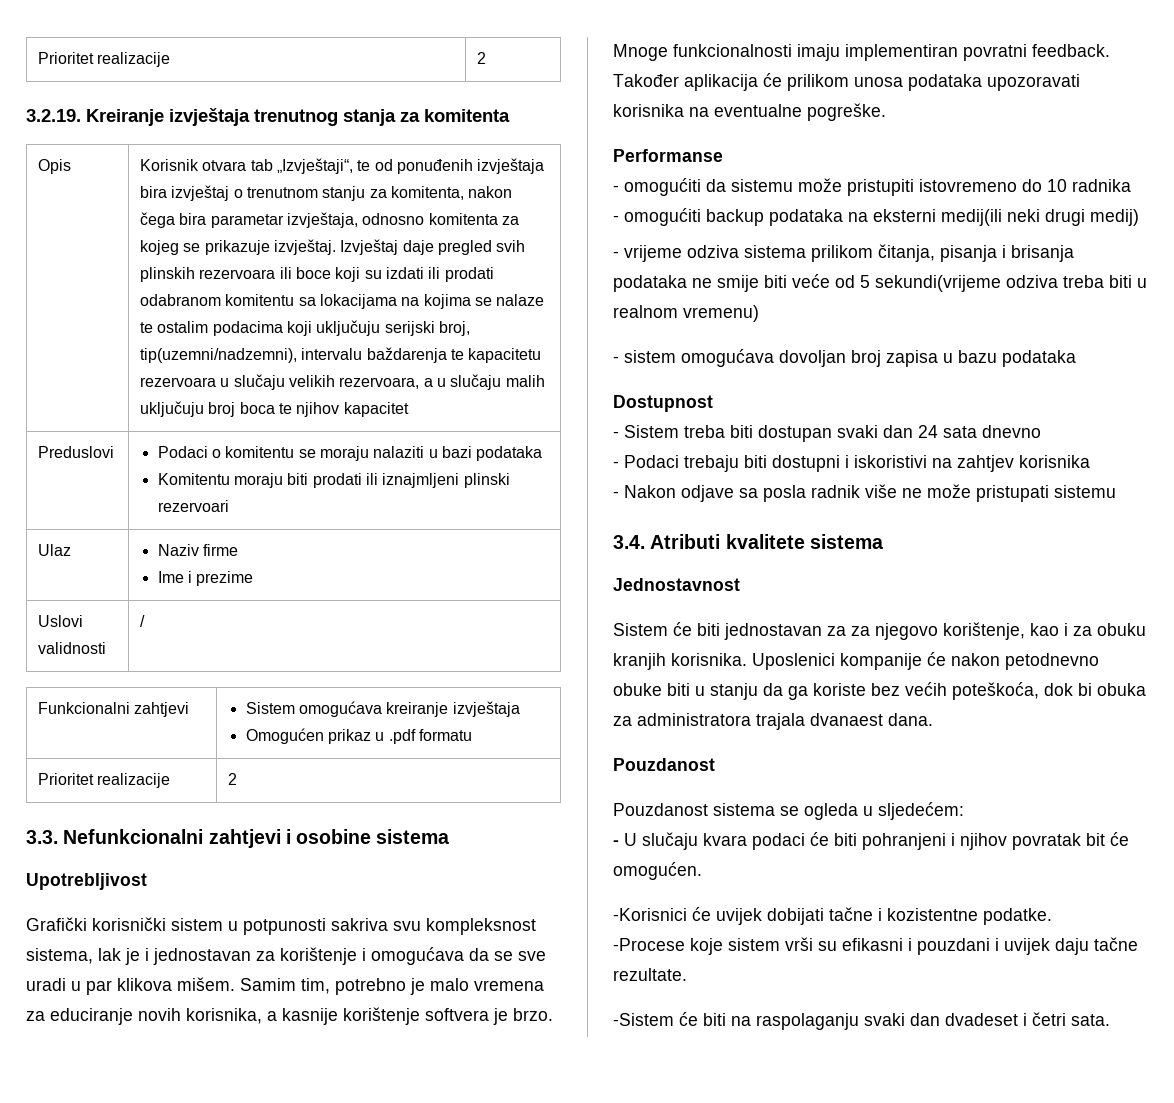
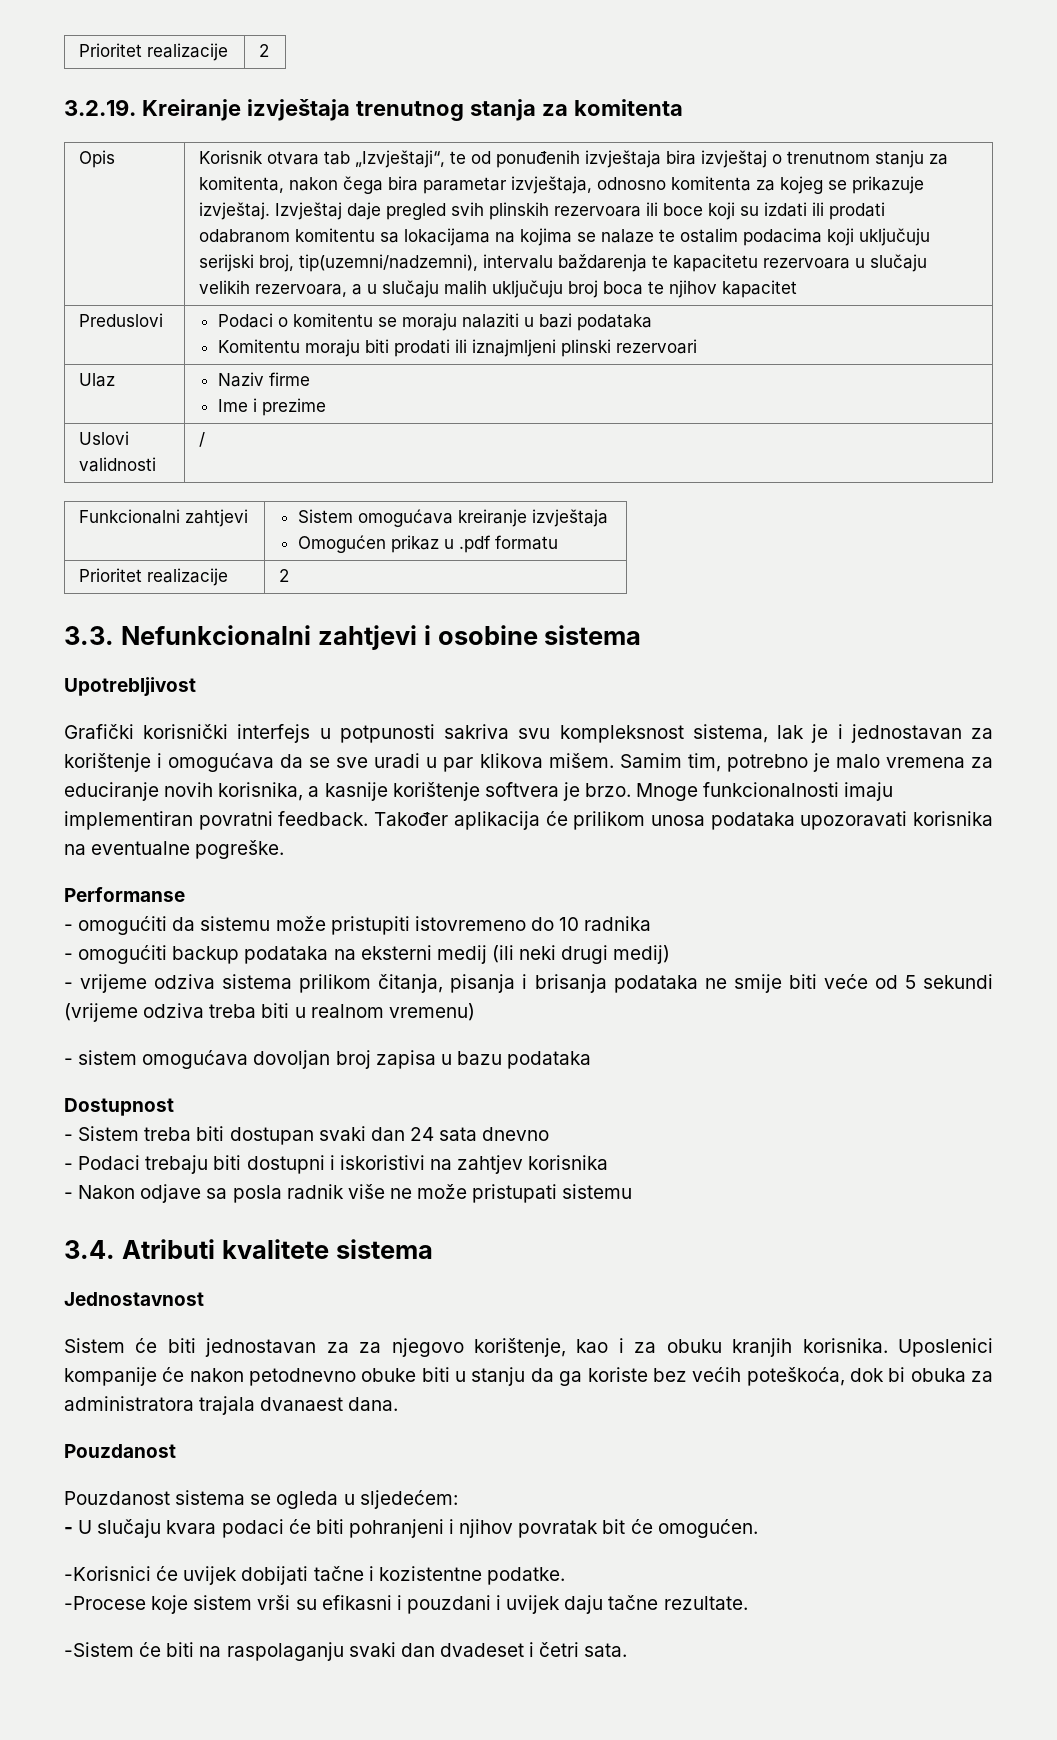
- Grafički korisnički sistem u potpunosti sakriva svu kompleksnost sistema, lak je i jednostavan za korištenje i omogućava da se sve uradi u par klikova mišem.
+ Grafički korisnički interfejs u potpunosti sakriva svu kompleksnost sistema, lak je i jednostavan za korištenje i omogućava da se sve uradi u par klikova mišem.
- - omogućiti backup podataka na eksterni medij(ili neki drugi medij)
+ - omogućiti backup podataka na eksterni medij (ili neki drugi medij)
- - vrijeme odziva sistema prilikom čitanja, pisanja i brisanja podataka ne smije biti veće od 5 sekundi(vrijeme odziva treba biti u realnom vremenu)
+ - vrijeme odziva sistema prilikom čitanja, pisanja i brisanja podataka ne smije biti veće od 5 sekundi (vrijeme odziva treba biti u realnom vremenu)

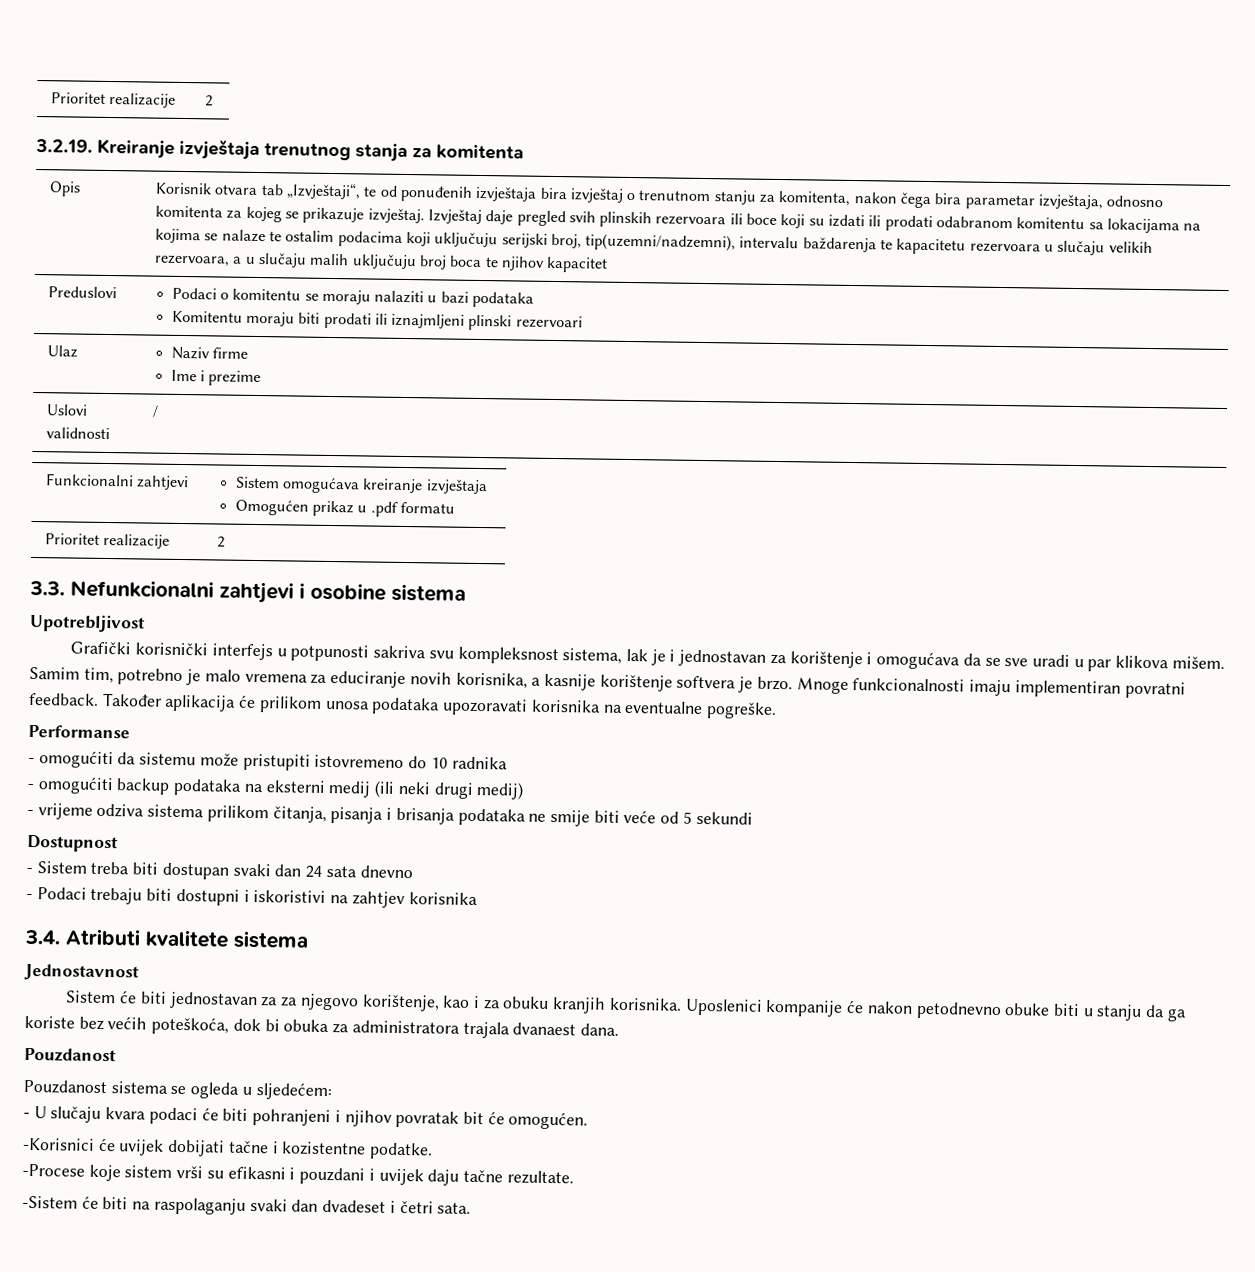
- - vrijeme odziva sistema prilikom čitanja, pisanja i brisanja podataka ne smije biti veće od 5 sekundi (vrijeme odziva treba biti u realnom vremenu)
- - sistem omogućava dovoljan broj zapisa u bazu podataka
+ - vrijeme odziva sistema prilikom čitanja, pisanja i brisanja podataka ne smije biti veće od 5 sekundi
- - Nakon odjave sa posla radnik više ne može pristupati sistemu

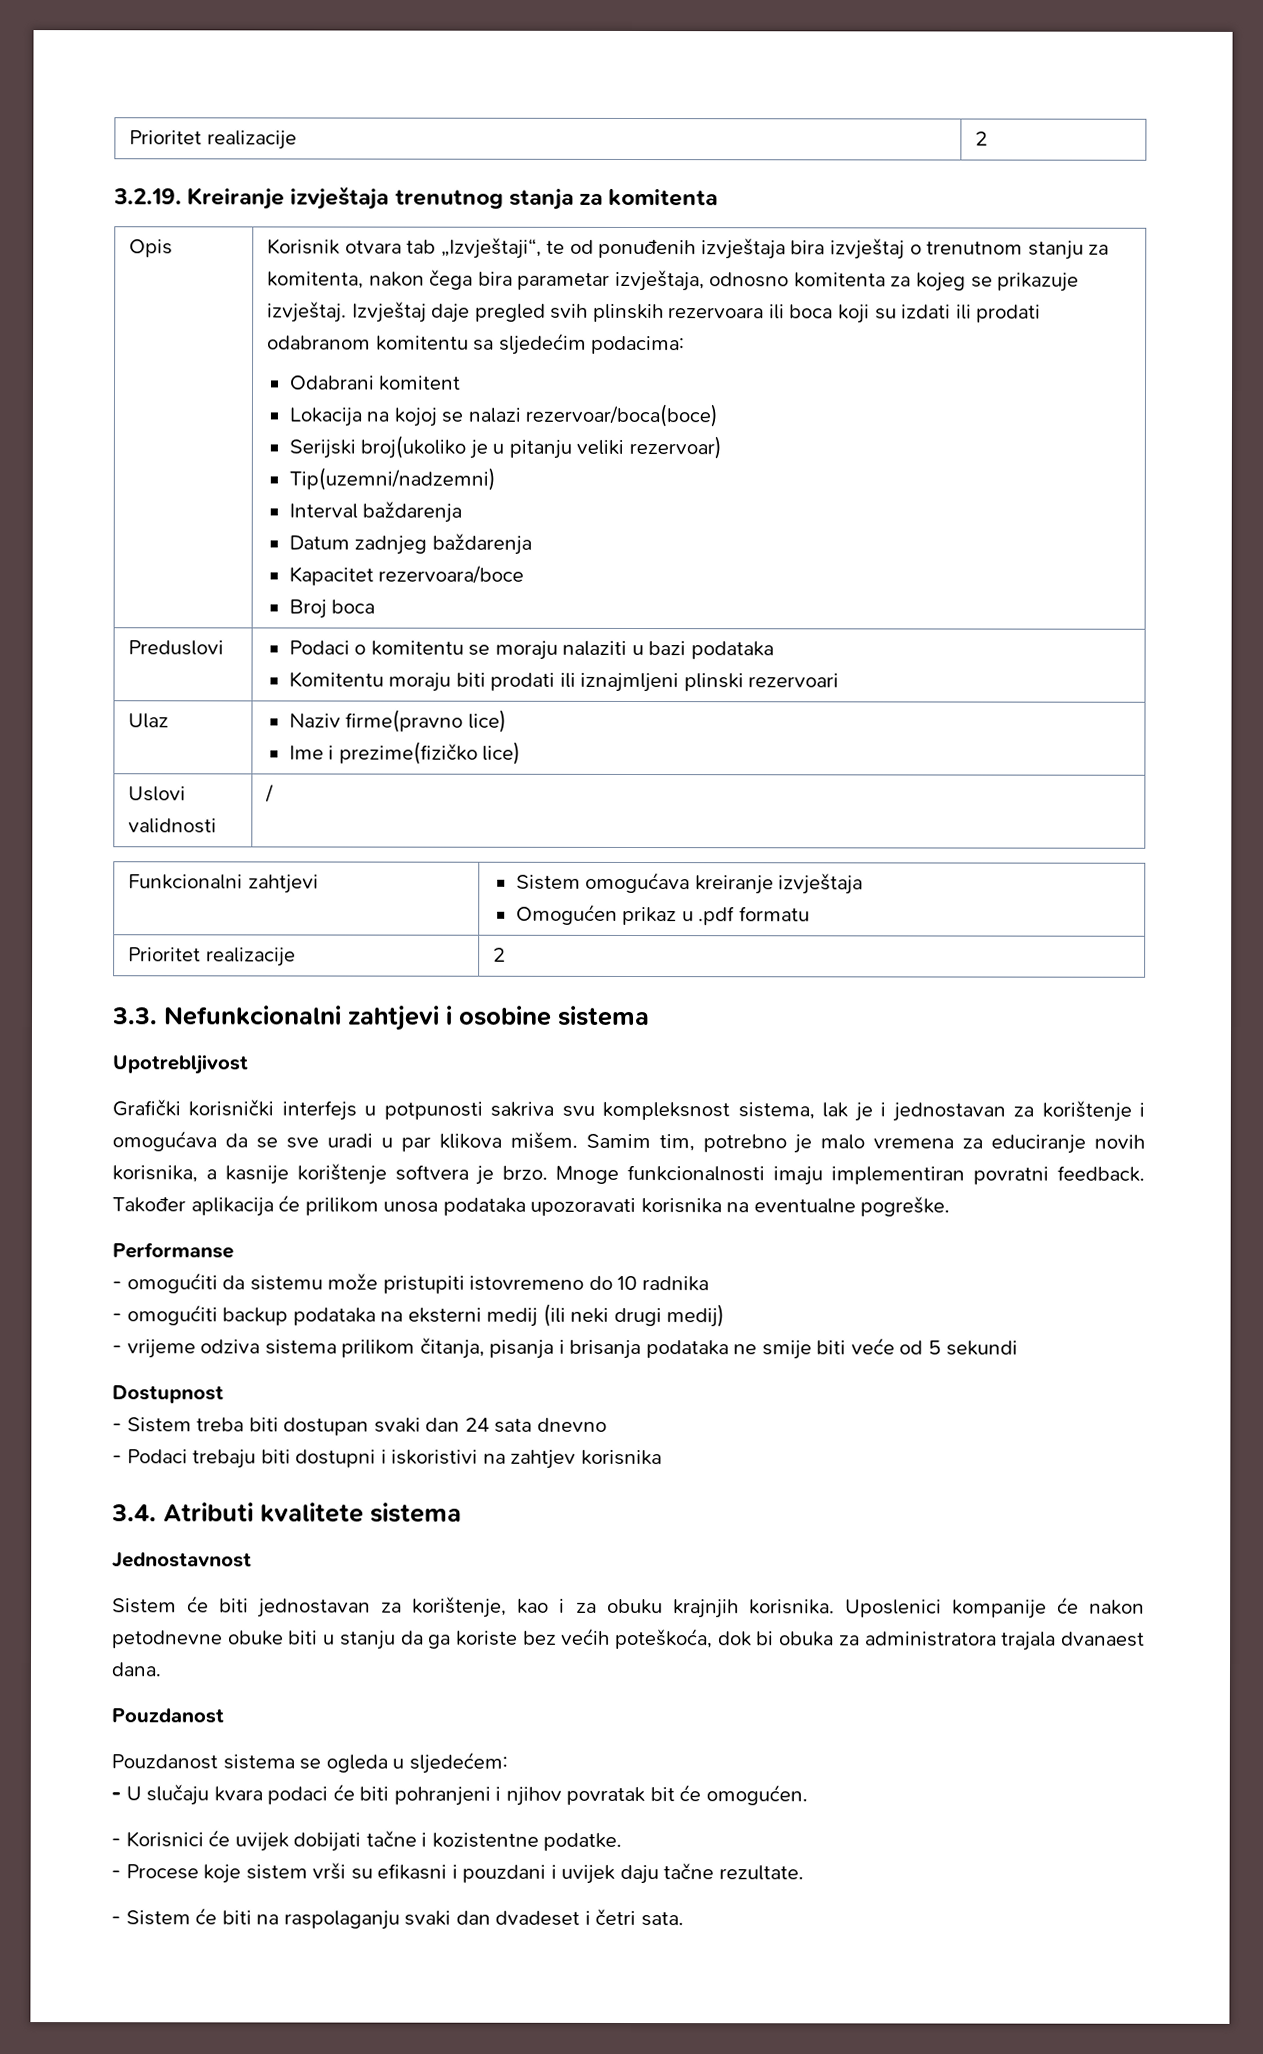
- Izvještaj daje pregled svih plinskih rezervoara ili boce koji su izdati ili prodati odabranom komitentu sa lokacijama na kojima se nalaze te ostalim podacima koji uključuju serijski broj, tip(uzemni/nadzemni), intervalu baždarenja te kapacitetu rezervoara u slučaju velikih rezervoara, a u slučaju malih uključuju broj boca te njihov kapacitet
+ Izvještaj daje pregled svih plinskih rezervoara ili boca koji su izdati ili prodati odabranom komitentu sa sljedećim podacima:
+ Odabrani komitent
+ Lokacija na kojoj se nalazi rezervoar/boca(boce)
+ Serijski broj(ukoliko je u pitanju veliki rezervoar)
+ Tip(uzemni/nadzemni)
+ Interval baždarenja
+ Datum zadnjeg baždarenja
+ Kapacitet rezervoara/boce
+ Broj boca
- Ulaz | Naziv firme
- Ime i prezime
+ Ulaz | Naziv firme(pravno lice)
+ Ime i prezime(fizičko lice)
- Sistem će biti jednostavan za za njegovo korištenje, kao i za obuku kranjih korisnika.
+ Sistem će biti jednostavan za korištenje, kao i za obuku krajnjih korisnika.
- Uposlenici kompanije će nakon petodnevno obuke biti u stanju da ga koriste bez većih poteškoća, dok bi obuka za administratora trajala dvanaest dana.
+ Uposlenici kompanije će nakon petodnevne obuke biti u stanju da ga koriste bez većih poteškoća, dok bi obuka za administratora trajala dvanaest dana.
- -Korisnici će uvijek dobijati tačne i kozistentne podatke.
+ - Korisnici će uvijek dobijati tačne i kozistentne podatke.
- -Procese koje sistem vrši su efikasni i pouzdani i uvijek daju tačne rezultate.
+ - Procese koje sistem vrši su efikasni i pouzdani i uvijek daju tačne rezultate.
- -Sistem će biti na raspolaganju svaki dan dvadeset i četri sata.
+ - Sistem će biti na raspolaganju svaki dan dvadeset i četri sata.

